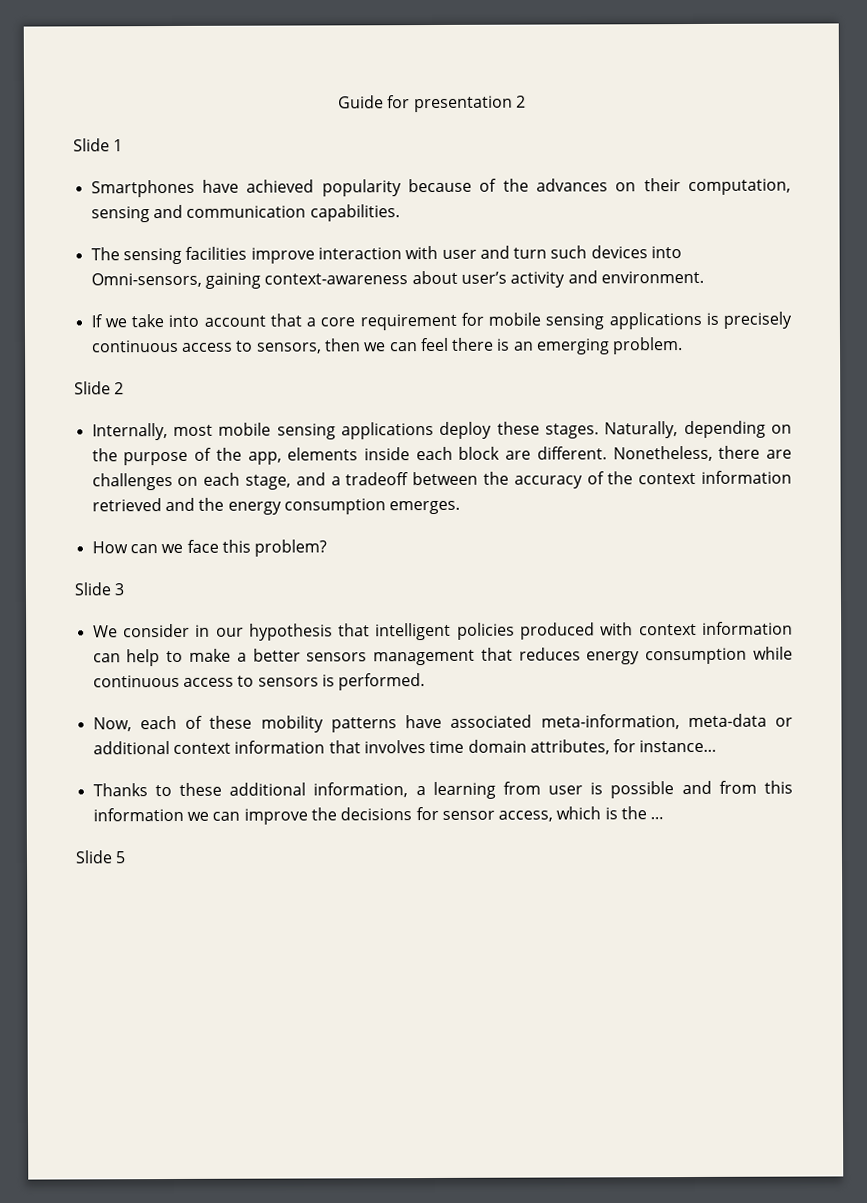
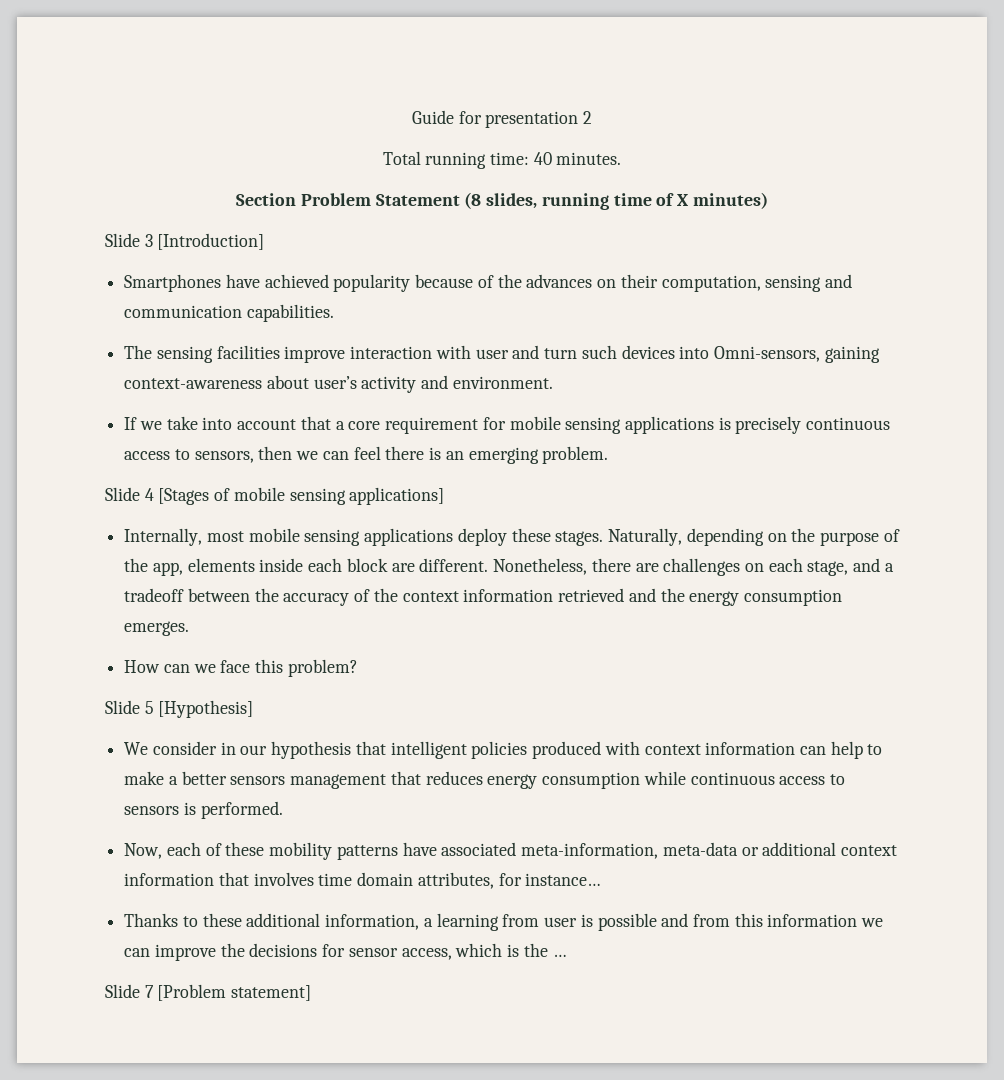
- Slide 1
+ Total running time: 40 minutes.
+ Section Problem Statement (8 slides, running time of X minutes)
+ Slide 3 [Introduction]
- Slide 2
+ Slide 4 [Stages of mobile sensing applications]
- Slide 3
+ Slide 5 [Hypothesis]
- Slide 5
+ Slide 7 [Problem statement]

